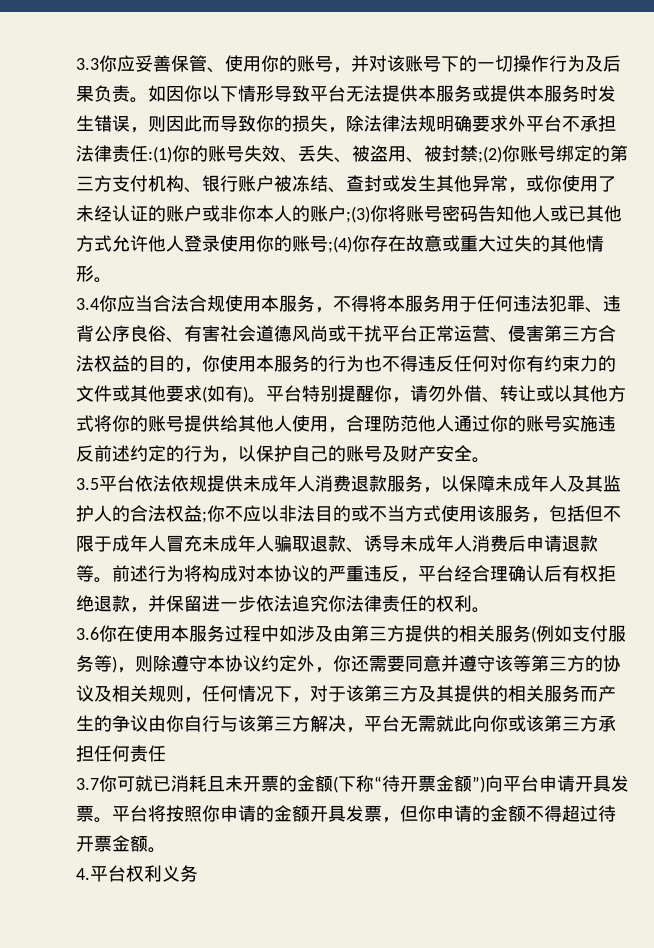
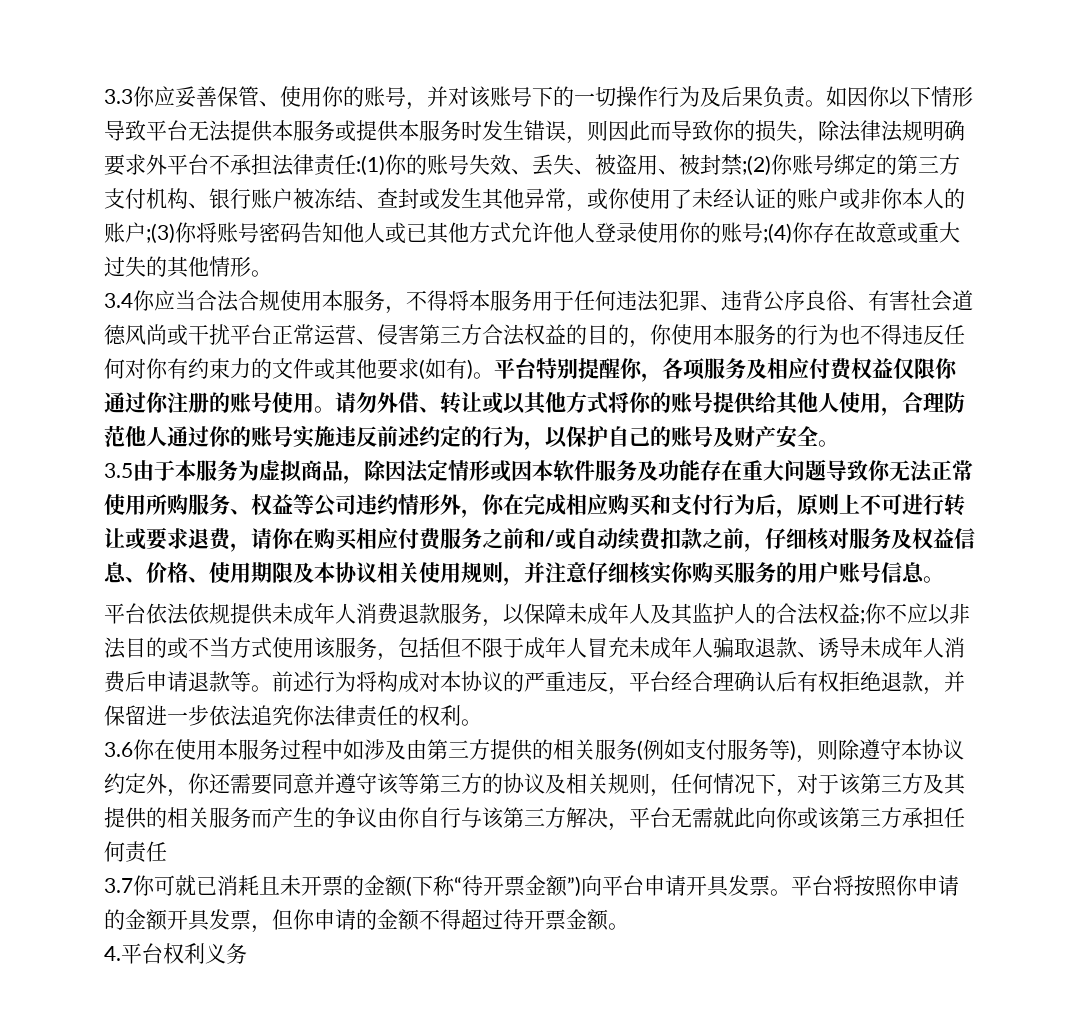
- 平台特别提醒你，请勿外借、转让或以其他方式将你的账号提供给其他人使用，合理防范他人通过你的账号实施违反前述约定的行为，以保护自己的账号及财产安全。
+ 平台特别提醒你，各项服务及相应付费权益仅限你通过你注册的账号使用。请勿外借、转让或以其他方式将你的账号提供给其他人使用，合理防范他人通过你的账号实施违反前述约定的行为，以保护自己的账号及财产安全。
- 3.5平台依法依规提供未成年人消费退款服务，以保障未成年人及其监护人的合法权益;你不应以非法目的或不当方式使用该服务，包括但不限于成年人冒充未成年人骗取退款、诱导未成年人消费后申请退款等。
+ 3.5由于本服务为虚拟商品，除因法定情形或因本软件服务及功能存在重大问题导致你无法正常使用所购服务、权益等公司违约情形外，你在完成相应购买和支付行为后，原则上不可进行转让或要求退费，请你在购买相应付费服务之前和/或自动续费扣款之前，仔细核对服务及权益信息、价格、使用期限及本协议相关使用规则，并注意仔细核实你购买服务的用户账号信息。
+ 平台依法依规提供未成年人消费退款服务，以保障未成年人及其监护人的合法权益;你不应以非法目的或不当方式使用该服务，包括但不限于成年人冒充未成年人骗取退款、诱导未成年人消费后申请退款等。

